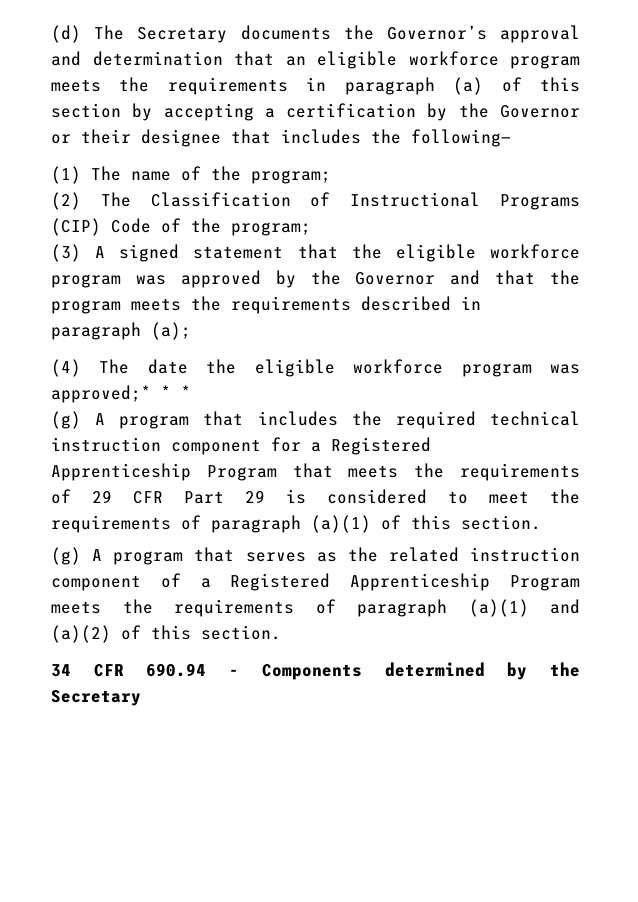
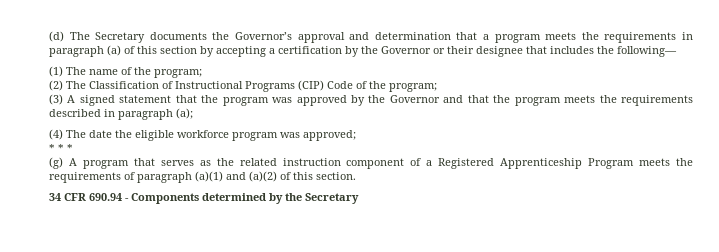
- (d) The Secretary documents the Governor’s approval and determination that an eligible workforce program meets the requirements in paragraph (a) of this section by accepting a certification by the Governor or their designee that includes the following—
+ (d) The Secretary documents the Governor’s approval and determination that a program meets the requirements in paragraph (a) of this section by accepting a certification by the Governor or their designee that includes the following—
- (3) A signed statement that the eligible workforce program was approved by the Governor and that the program meets the requirements described in paragraph (a);
+ (3) A signed statement that the program was approved by the Governor and that the program meets the requirements described in paragraph (a);
- (4) The date the eligible workforce program was approved;* * *
- (g) A program that includes the required technical instruction component for a Registered Apprenticeship Program that meets the requirements of 29 CFR Part 29 is considered to meet the requirements of paragraph (a)(1) of this section.
+ (4) The date the eligible workforce program was approved;
+ * * *

